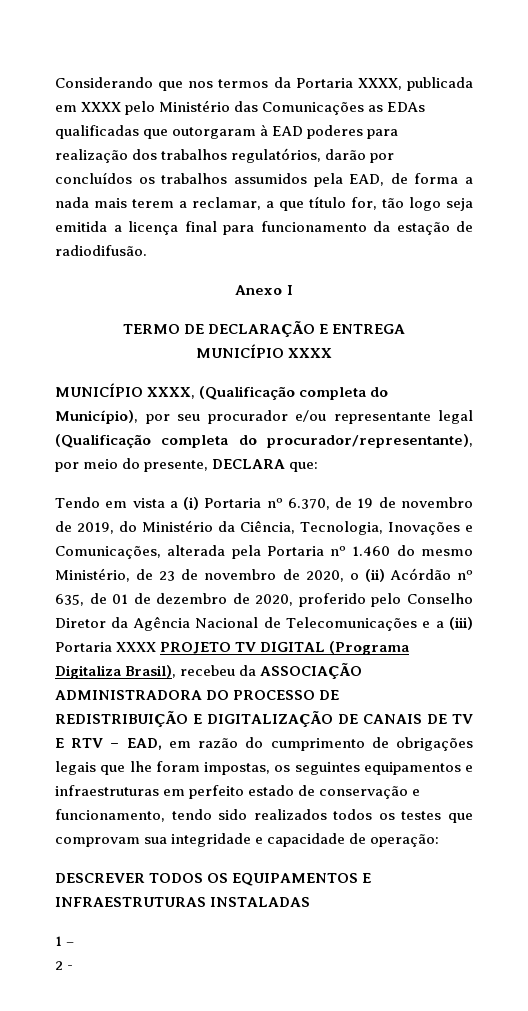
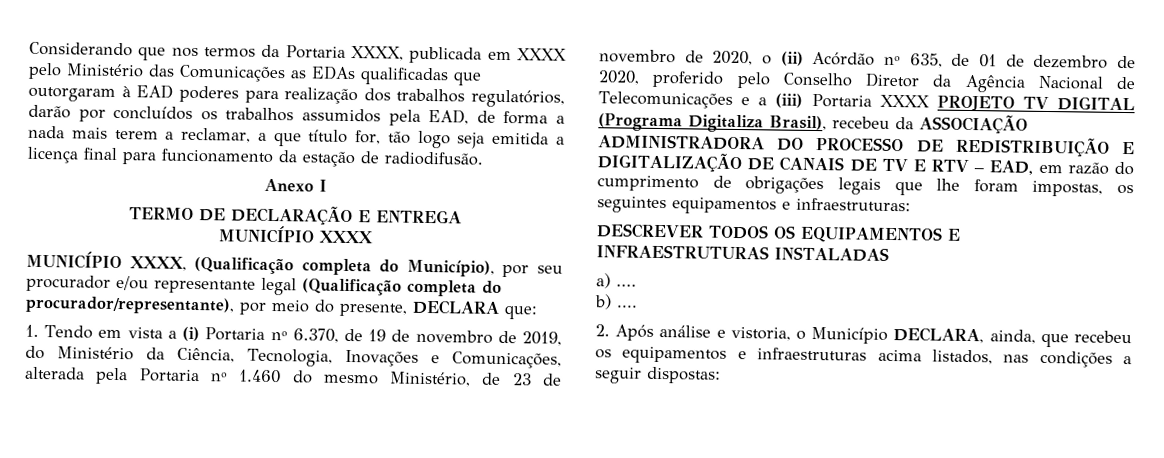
- Tendo em vista a (i) Portaria nº 6.370, de 19 de novembro de 2019, do Ministério da Ciência, Tecnologia, Inovações e Comunicações, alterada pela Portaria nº 1.460 do mesmo Ministério, de 23 de novembro de 2020, o (ii) Acórdão nº 635, de 01 de dezembro de 2020, proferido pelo Conselho Diretor da Agência Nacional de Telecomunicações e a (iii) Portaria XXXX PROJETO TV DIGITAL (Programa Digitaliza Brasil), recebeu da ASSOCIAÇÃO ADMINISTRADORA DO PROCESSO DE REDISTRIBUIÇÃO E DIGITALIZAÇÃO DE CANAIS DE TV E RTV – EAD, em razão do cumprimento de obrigações legais que lhe foram impostas, os seguintes equipamentos e infraestruturas em perfeito estado de conservação e funcionamento, tendo sido realizados todos os testes que comprovam sua integridade e capacidade de operação:
+ 1. Tendo em vista a (i) Portaria nº 6.370, de 19 de novembro de 2019, do Ministério da Ciência, Tecnologia, Inovações e Comunicações, alterada pela Portaria nº 1.460 do mesmo Ministério, de 23 de novembro de 2020, o (ii) Acórdão nº 635, de 01 de dezembro de 2020, proferido pelo Conselho Diretor da Agência Nacional de Telecomunicações e a (iii) Portaria XXXX PROJETO TV DIGITAL (Programa Digitaliza Brasil), recebeu da ASSOCIAÇÃO ADMINISTRADORA DO PROCESSO DE REDISTRIBUIÇÃO E DIGITALIZAÇÃO DE CANAIS DE TV E RTV – EAD, em razão do cumprimento de obrigações legais que lhe foram impostas, os seguintes equipamentos e infraestruturas:
- 1 –
- 2 -
+ a) ....
+ b) ....
+ 2. Após análise e vistoria, o Município DECLARA, ainda, que recebeu os equipamentos e infraestruturas acima listados, nas condições a seguir dispostas:

